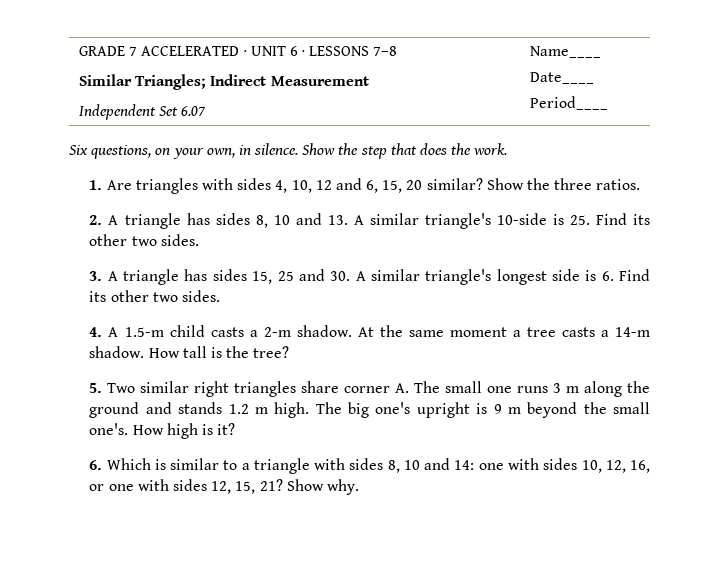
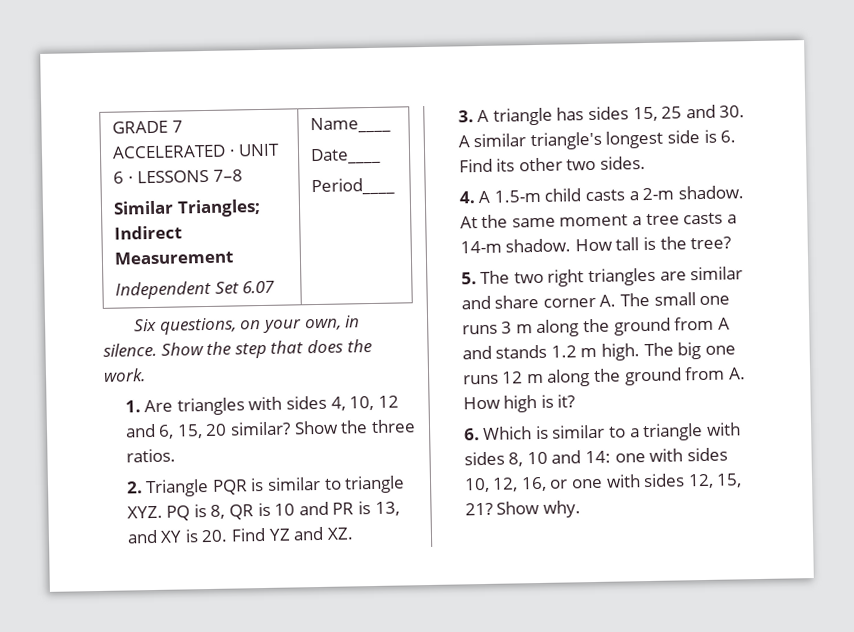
- 2. A triangle has sides 8, 10 and 13. A similar triangle's 10-side is 25. Find its other two sides.
+ 2. Triangle PQR is similar to triangle XYZ. PQ is 8, QR is 10 and PR is 13, and XY is 20. Find YZ and XZ.
- 5. Two similar right triangles share corner A. The small one runs 3 m along the ground and stands 1.2 m high.
+ 5. The two right triangles are similar and share corner A. The small one runs 3 m along the ground from A and stands 1.2 m high.
- The big one's upright is 9 m beyond the small one's. How high is it?
+ The big one runs 12 m along the ground from A. How high is it?

